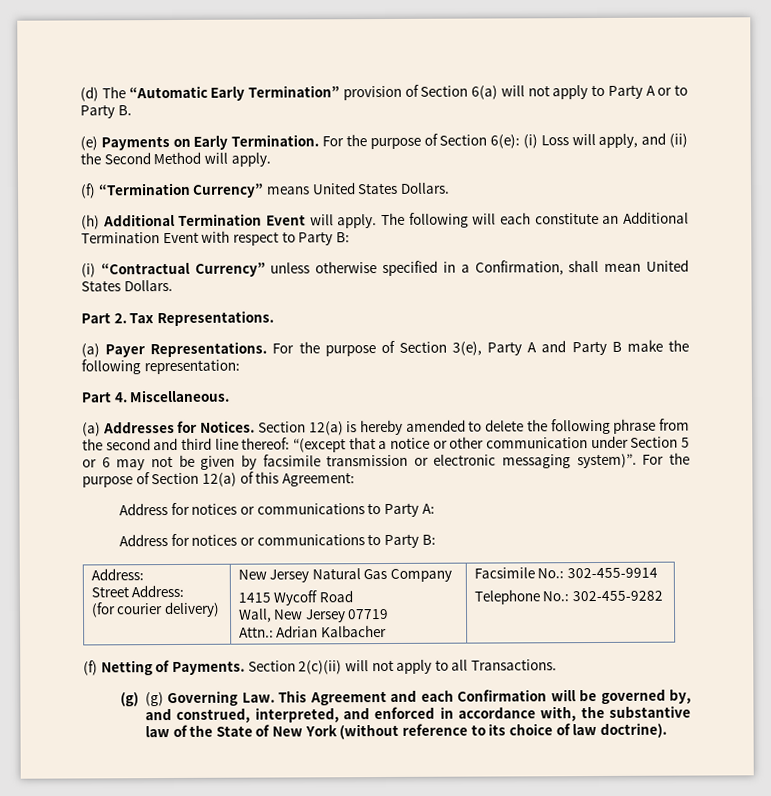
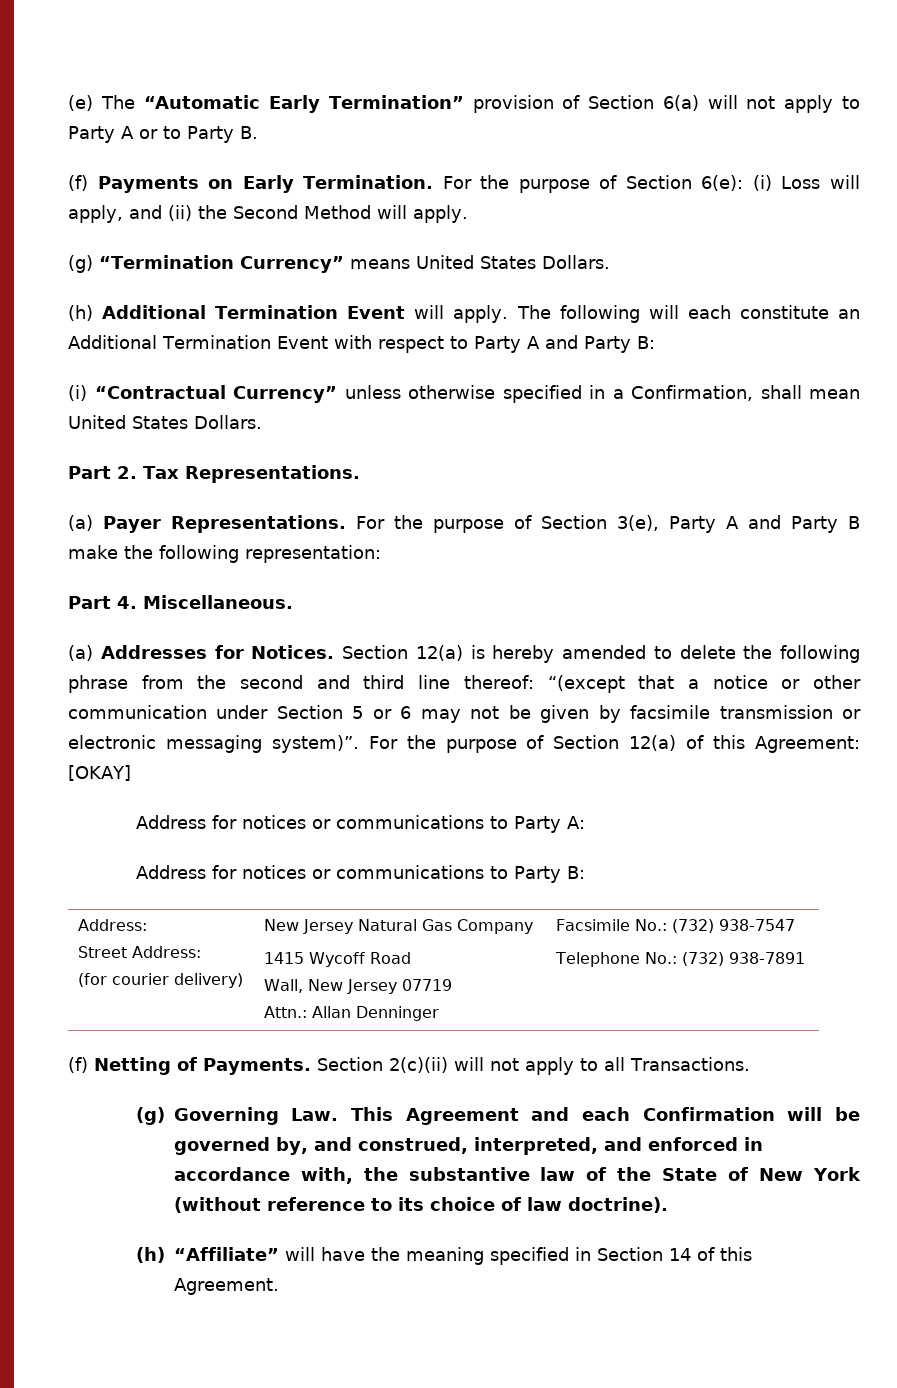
- (d) The “Automatic Early Termination” provision of Section 6(a) will not apply to Party A or to Party B.
+ (e) The “Automatic Early Termination” provision of Section 6(a) will not apply to Party A or to Party B.
- (e) Payments on Early Termination.
+ (f) Payments on Early Termination.
- (f) “Termination Currency” means United States Dollars.
+ (g) “Termination Currency” means United States Dollars.
- The following will each constitute an Additional Termination Event with respect to Party B:
+ The following will each constitute an Additional Termination Event with respect to Party A and Party B:
- For the purpose of Section 12(a) of this Agreement:
+ For the purpose of Section 12(a) of this Agreement: [OKAY]
  Address for notices or communications to Party B:
  Address:
  Street Address:
  (for courier delivery) | New Jersey Natural Gas Company
  1415 Wycoff Road
  Wall, New Jersey 07719
- Attn.: Adrian Kalbacher | Facsimile No.: 302-455-9914
- Telephone No.: 302-455-9282
+ Attn.: Allan Denninger | Facsimile No.: (732) 938-7547
+ Telephone No.: (732) 938-7891
- (g) (g) Governing Law. This Agreement and each Confirmation will be governed by, and construed, interpreted, and enforced in accordance with, the substantive law of the State of New York (without reference to its choice of law doctrine).
+ (g) Governing Law. This Agreement and each Confirmation will be governed by, and construed, interpreted, and enforced in accordance with, the substantive law of the State of New York (without reference to its choice of law doctrine).
+ (h) “Affiliate” will have the meaning specified in Section 14 of this Agreement.

